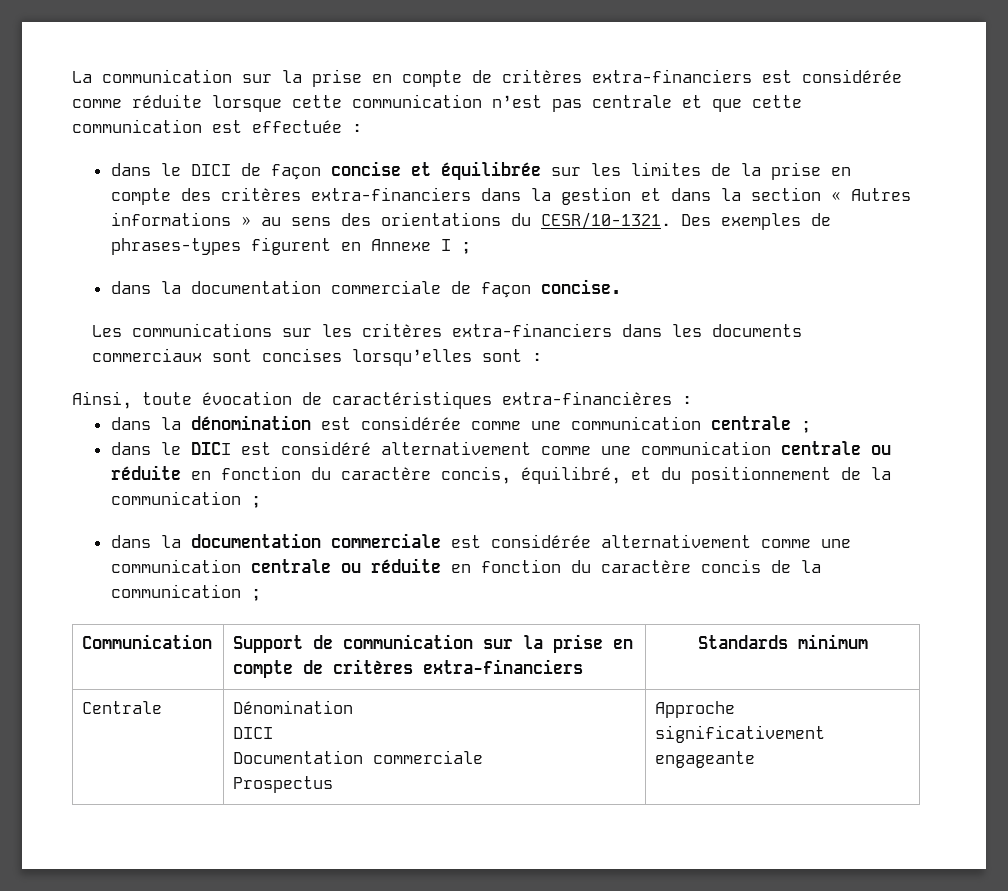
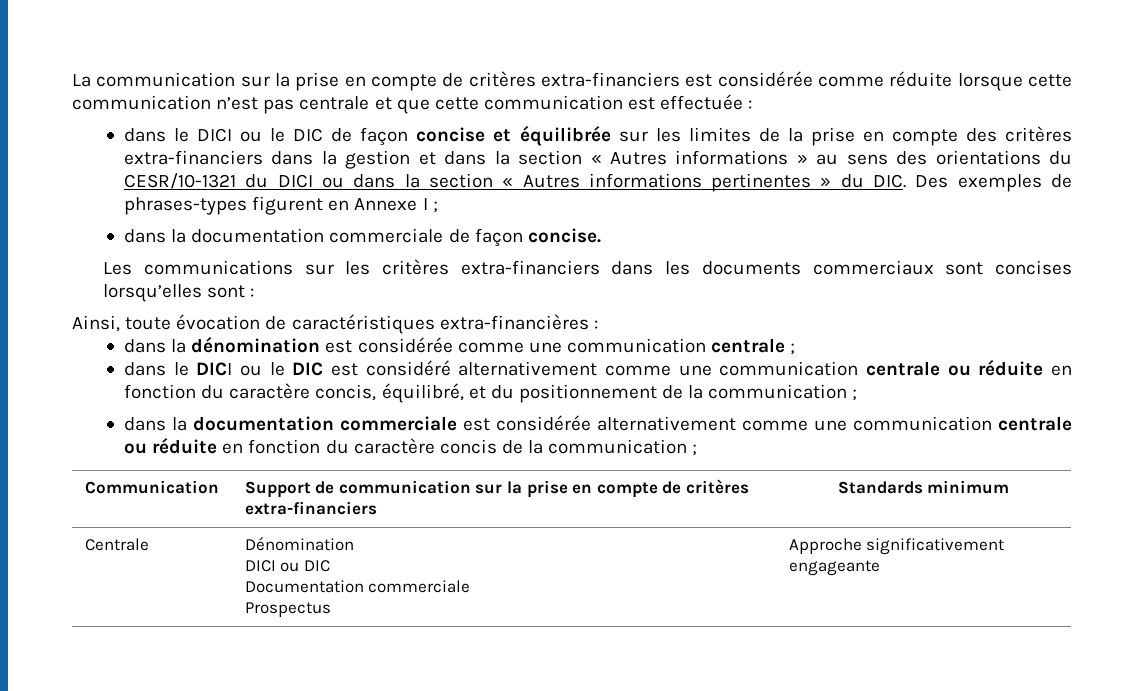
- dans le DICI de façon concise et équilibrée sur les limites de la prise en compte des critères extra-financiers dans la gestion et dans la section « Autres informations » au sens des orientations du CESR/10-1321. Des exemples de phrases-types figurent en Annexe I ;
+ dans le DICI ou le DIC de façon concise et équilibrée sur les limites de la prise en compte des critères extra-financiers dans la gestion et dans la section « Autres informations » au sens des orientations du CESR/10-1321 du DICI ou dans la section « Autres informations pertinentes » du DIC. Des exemples de phrases-types figurent en Annexe I ;
- dans le DICI est considéré alternativement comme une communication centrale ou réduite en fonction du caractère concis, équilibré, et du positionnement de la communication ;
+ dans le DICI ou le DIC est considéré alternativement comme une communication centrale ou réduite en fonction du caractère concis, équilibré, et du positionnement de la communication ;
  Centrale | Dénomination
- DICI
+ DICI ou DIC

